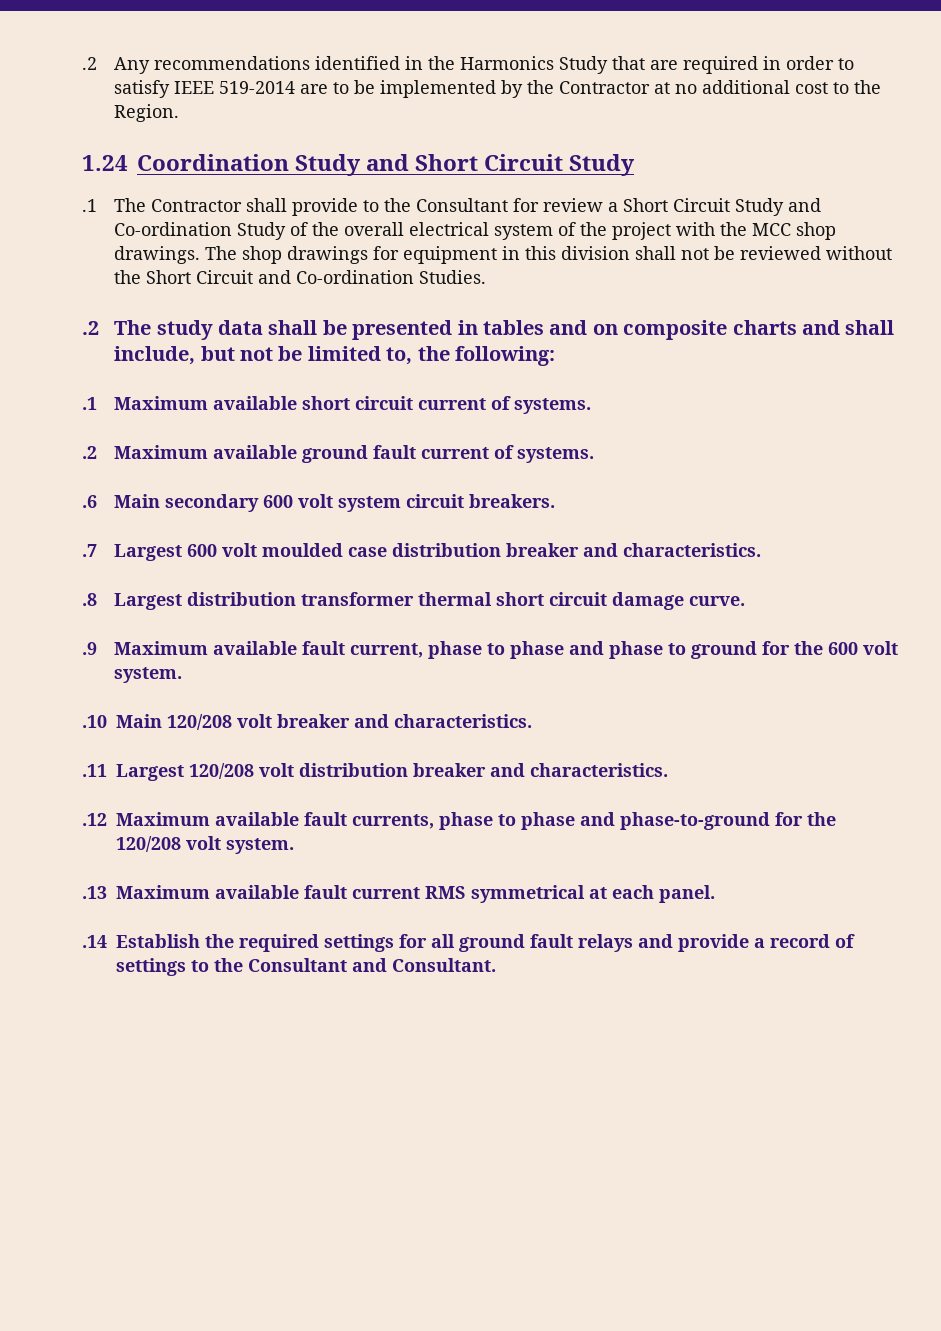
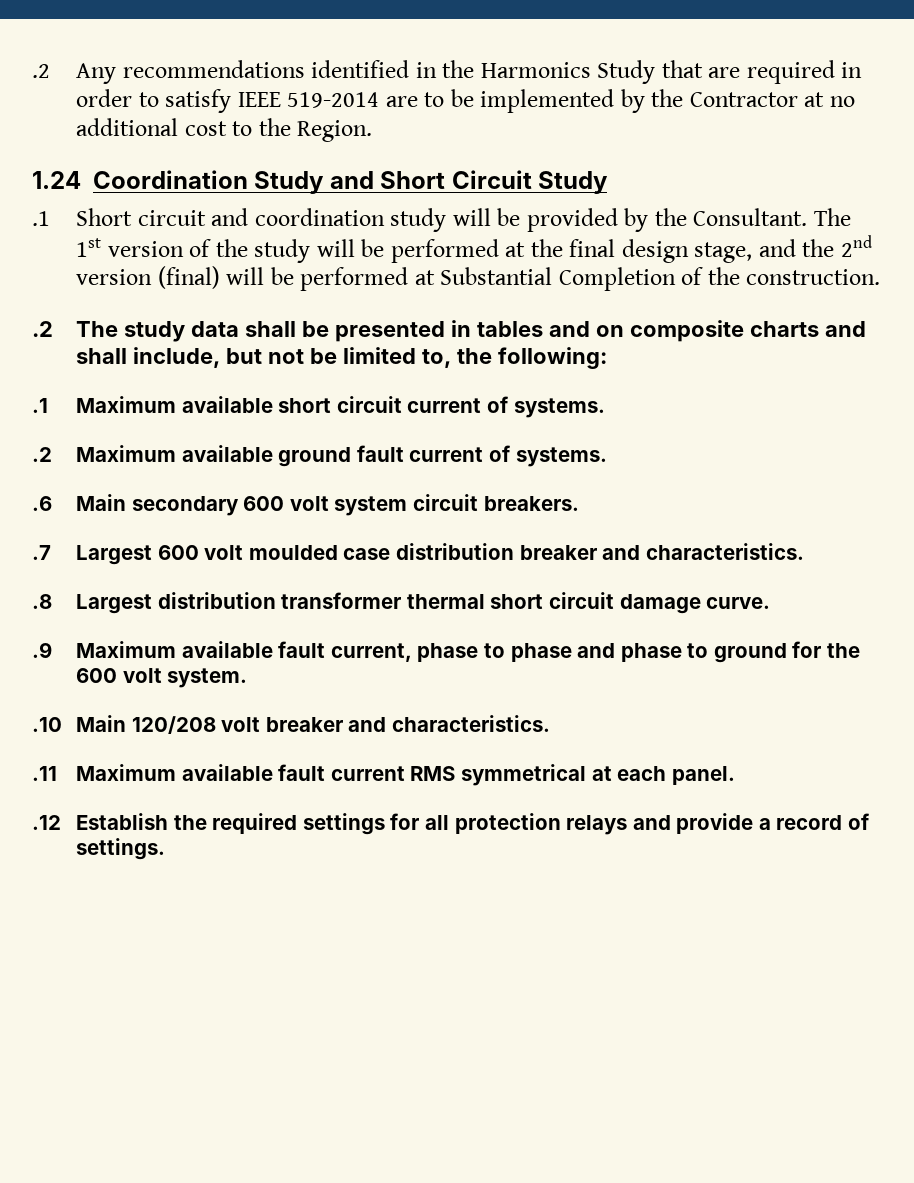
- .1 The Contractor shall provide to the Consultant for review a Short Circuit Study and Co-ordination Study of the overall electrical system of the project with the MCC shop drawings. The shop drawings for equipment in this division shall not be reviewed without the Short Circuit and Co-ordination Studies.
+ .1 Short circuit and coordination study will be provided by the Consultant. The 1st version of the study will be performed at the final design stage, and the 2nd version (final) will be performed at Substantial Completion of the construction.
- .11 Largest 120/208 volt distribution breaker and characteristics.
- .12 Maximum available fault currents, phase to phase and phase-to-ground for the 120/208 volt system.
- .13 Maximum available fault current RMS symmetrical at each panel.
+ .11 Maximum available fault current RMS symmetrical at each panel.
- .14 Establish the required settings for all ground fault relays and provide a record of settings to the Consultant and Consultant.
+ .12 Establish the required settings for all protection relays and provide a record of settings.

